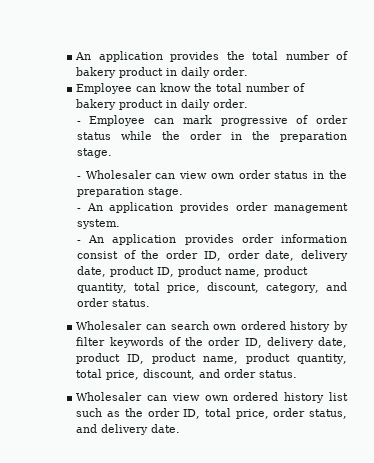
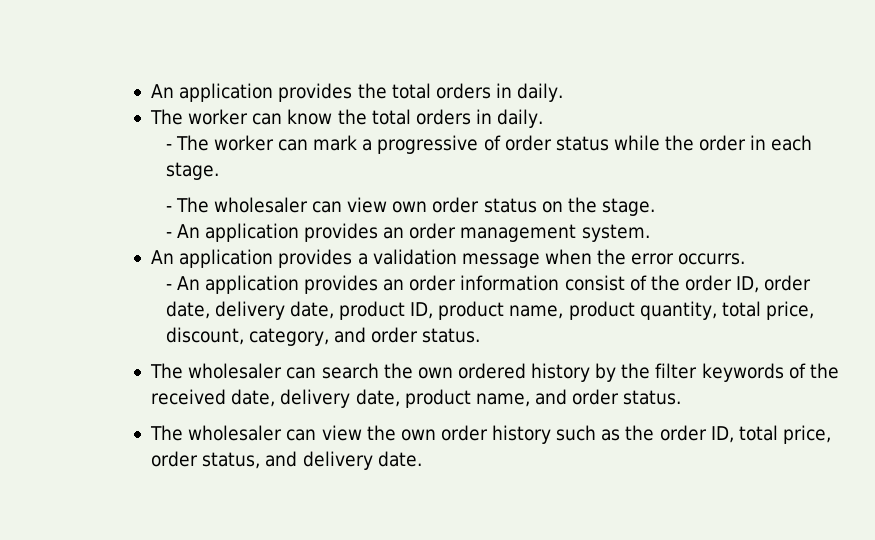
- An application provides the total number of bakery product in daily order.
- Employee can know the total number of bakery product in daily order.
- - Employee can mark progressive of order status while the order in the preparation stage.
- - Wholesaler can view own order status in the preparation stage.
+ An application provides the total orders in daily.
+ The worker can know the total orders in daily.
+ - The worker can mark a progressive of order status while the order in each stage.
+ - The wholesaler can view own order status on the stage.
- - An application provides order management system.
+ - An application provides an order management system.
- - An application provides order information consist of the order ID, order date, delivery date, product ID, product name, product quantity, total price, discount, category, and order status.
+ An application provides a validation message when the error occurrs.
+ - An application provides an order information consist of the order ID, order date, delivery date, product ID, product name, product quantity, total price, discount, category, and order status.
- Wholesaler can search own ordered history by filter keywords of the order ID, delivery date, product ID, product name, product quantity, total price, discount, and order status.
- Wholesaler can view own ordered history list such as the order ID, total price, order status, and delivery date.
+ The wholesaler can search the own ordered history by the filter keywords of the received date, delivery date, product name, and order status.
+ The wholesaler can view the own order history such as the order ID, total price, order status, and delivery date.

